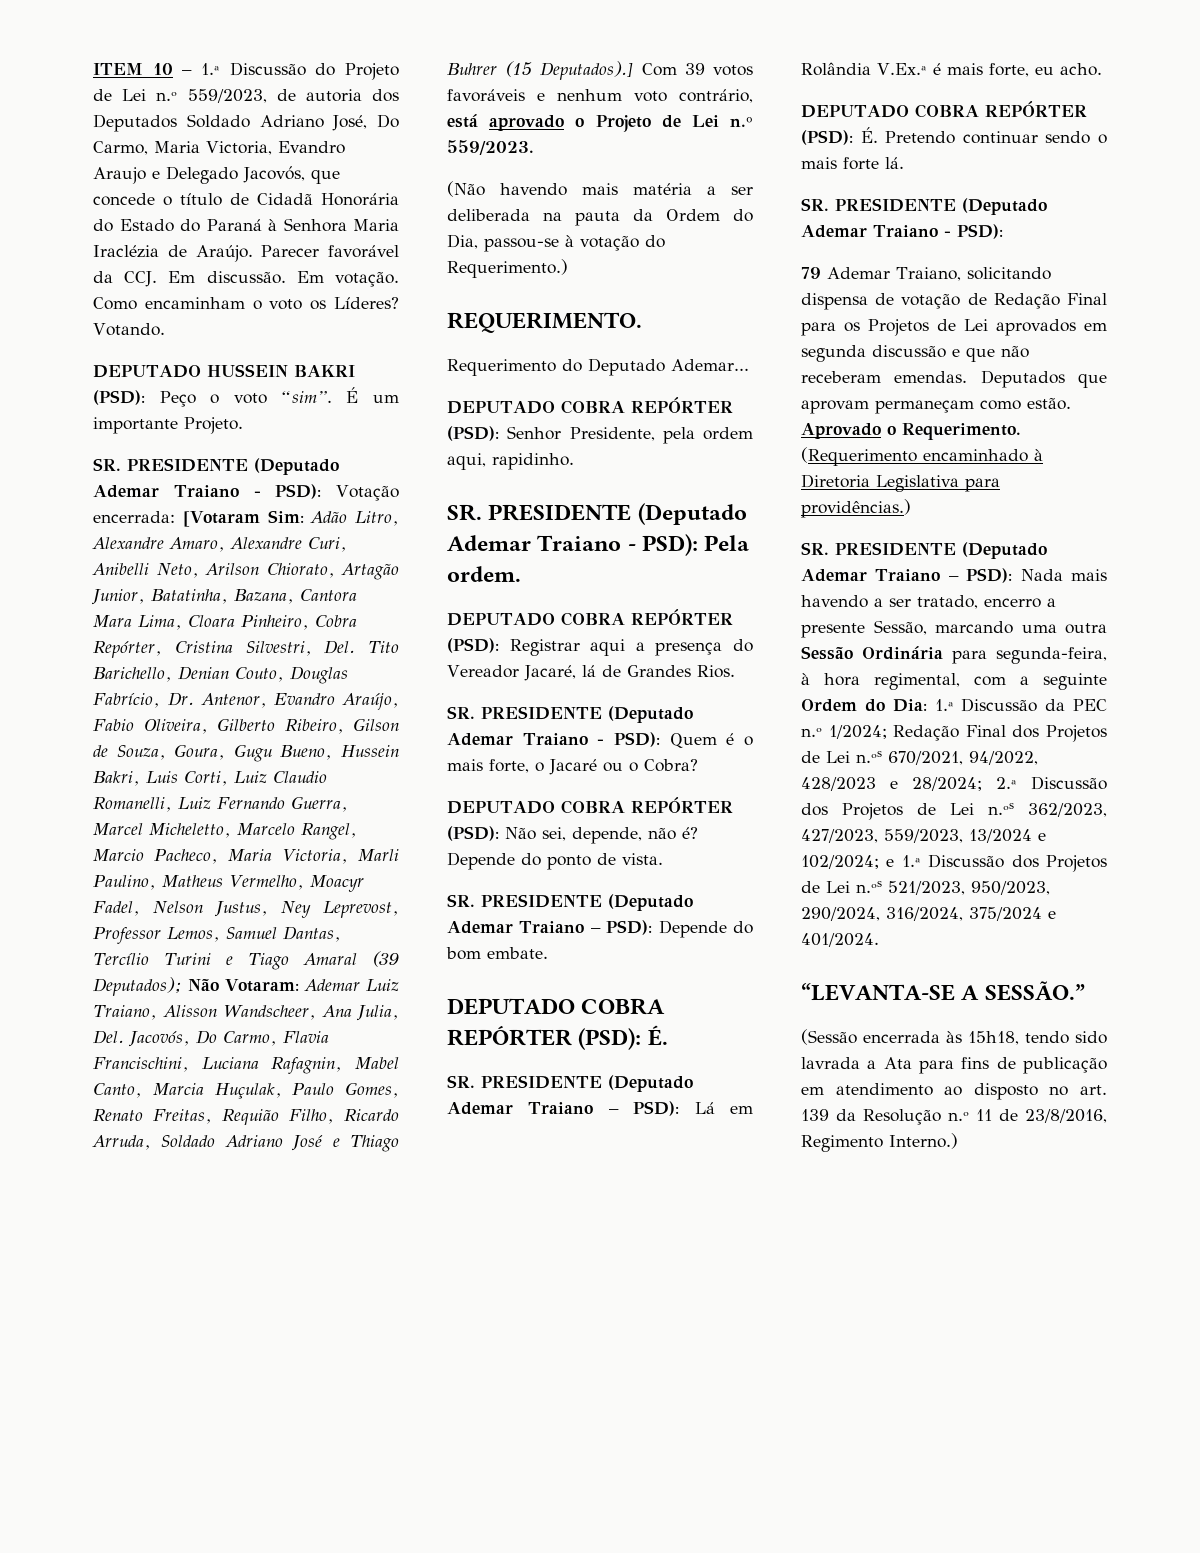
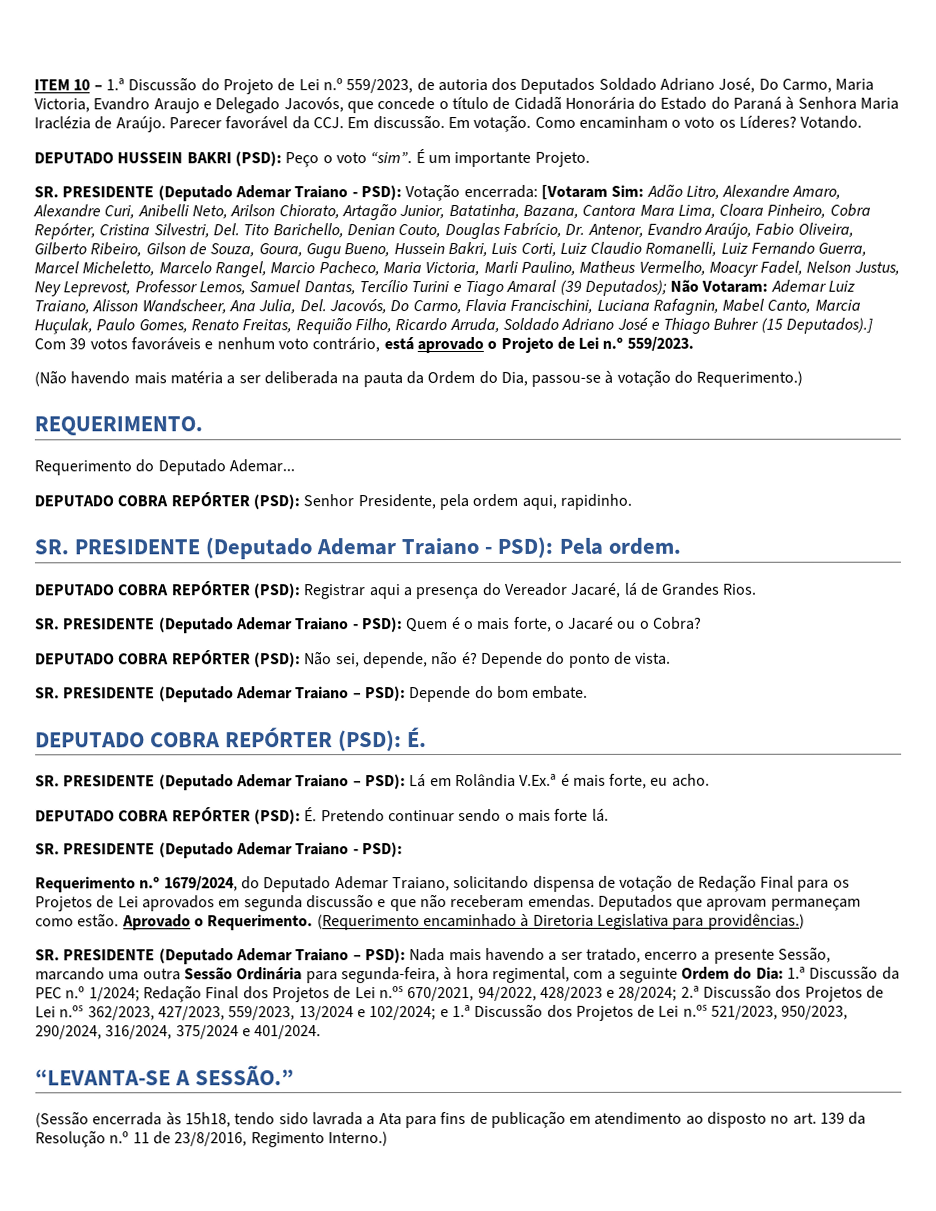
- 79 Ademar Traiano, solicitando dispensa de votação de Redação Final para os Projetos de Lei aprovados em segunda discussão e que não receberam emendas.
+ Requerimento n.º 1679/2024, do Deputado Ademar Traiano, solicitando dispensa de votação de Redação Final para os Projetos de Lei aprovados em segunda discussão e que não receberam emendas.

